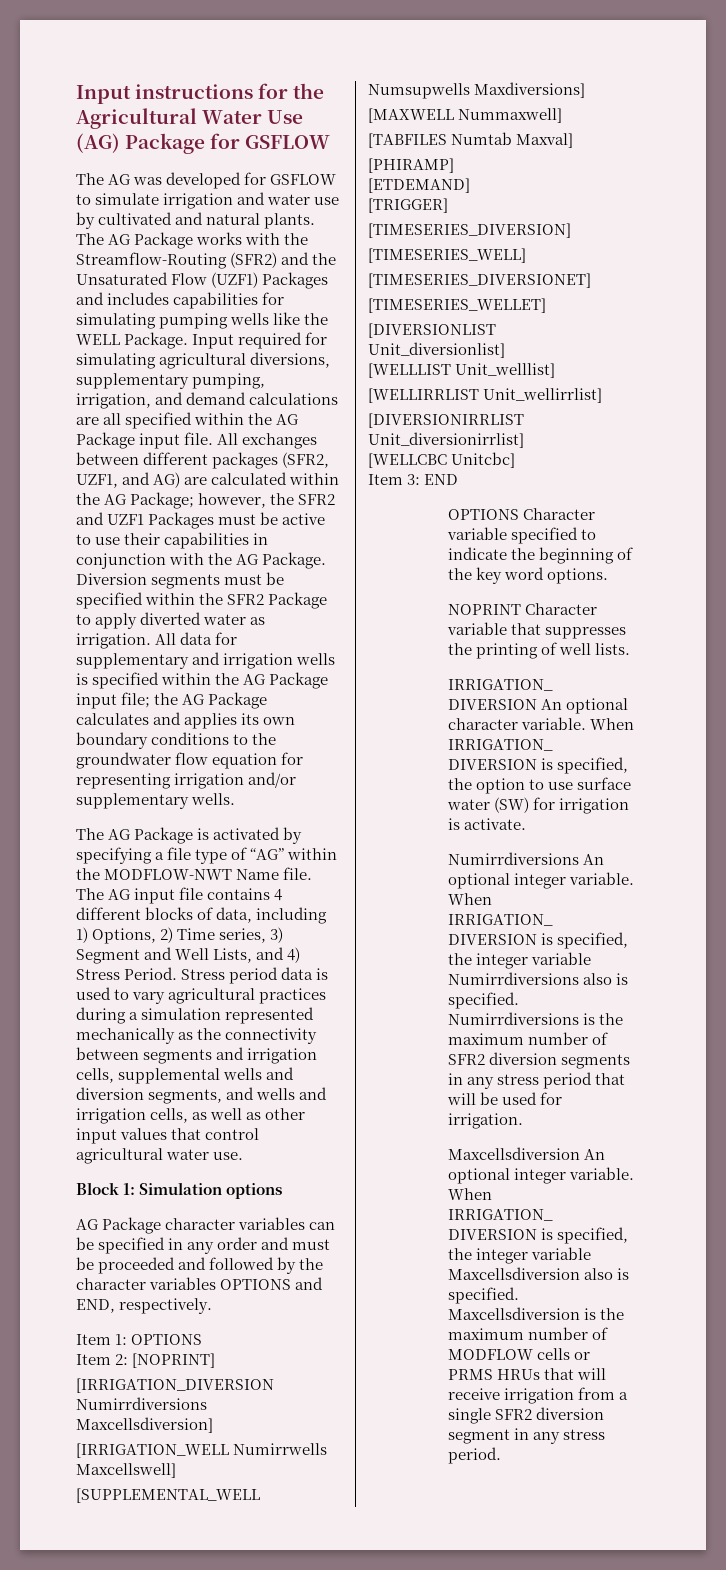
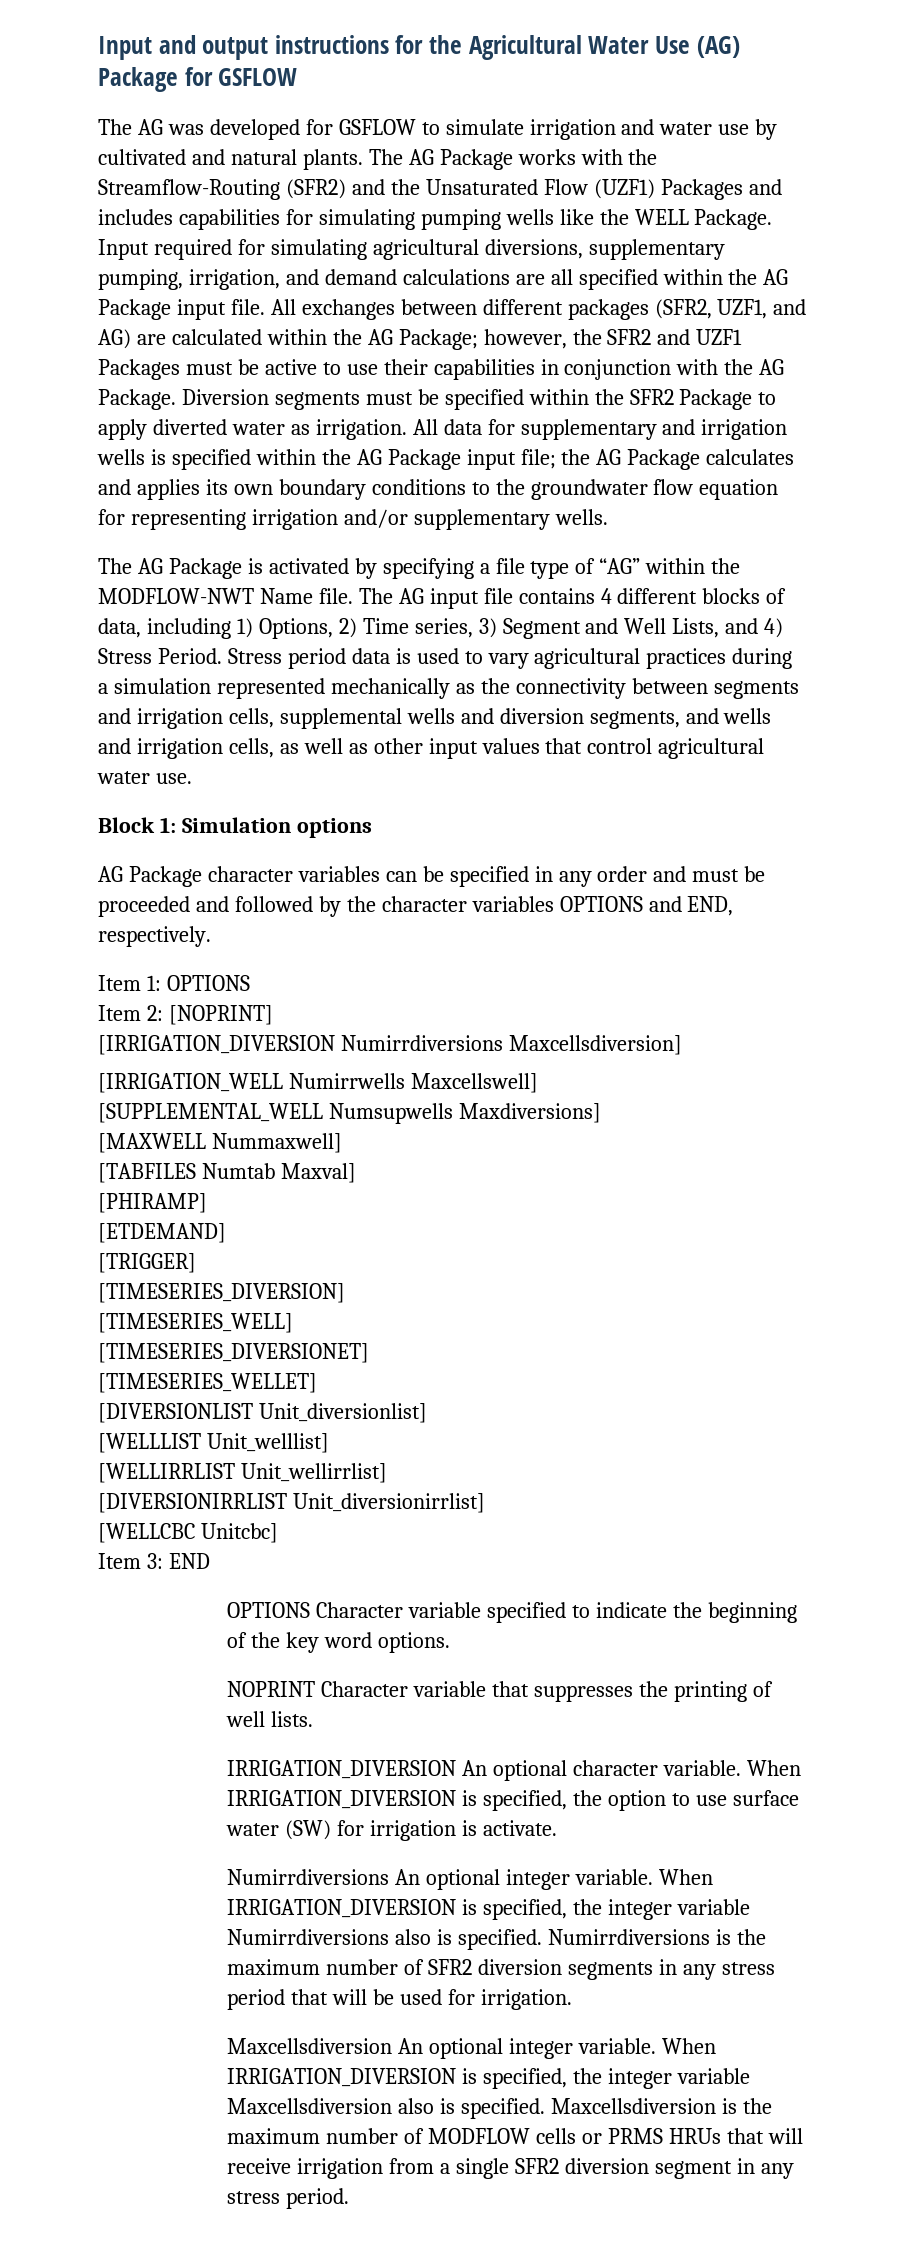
- Input instructions for the Agricultural Water Use (AG) Package for GSFLOW
+ Input and output instructions for the Agricultural Water Use (AG) Package for GSFLOW

